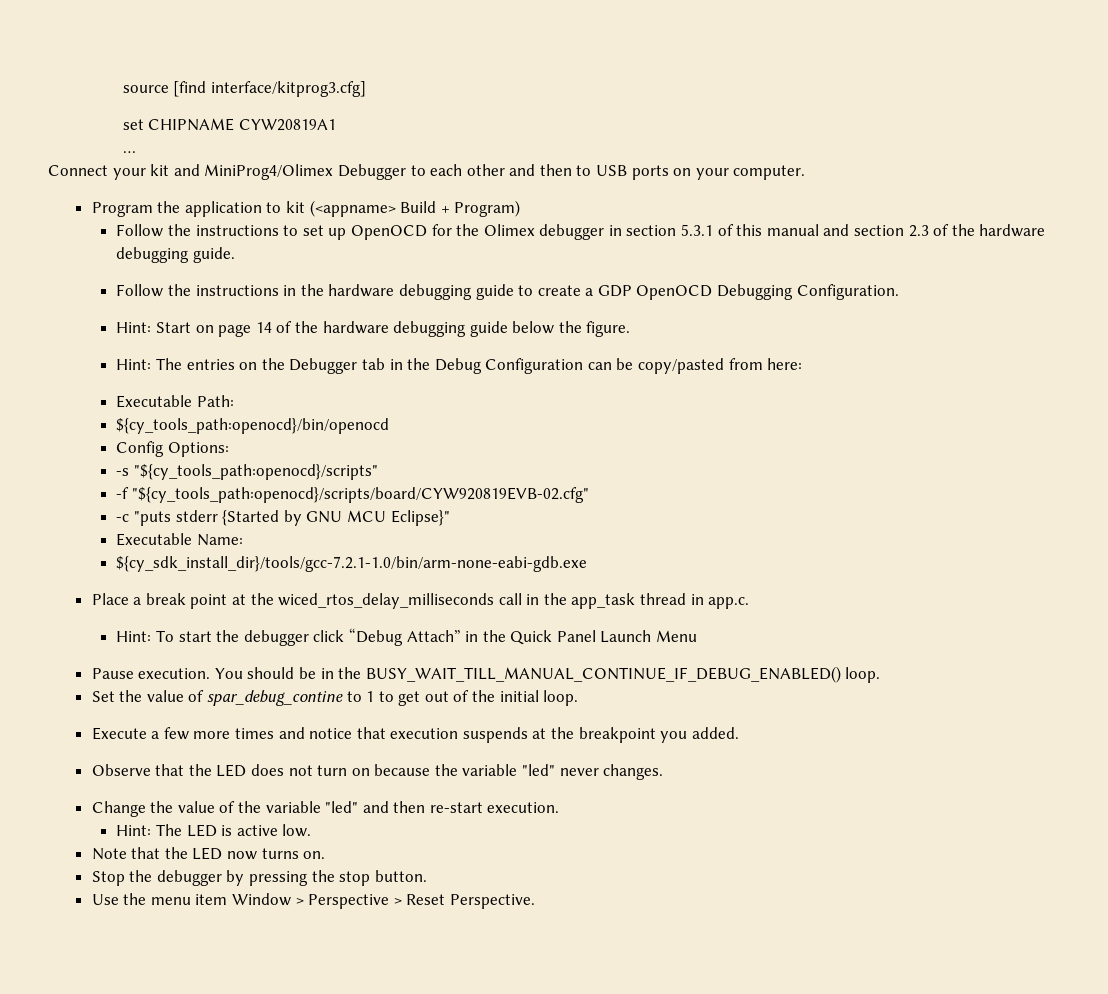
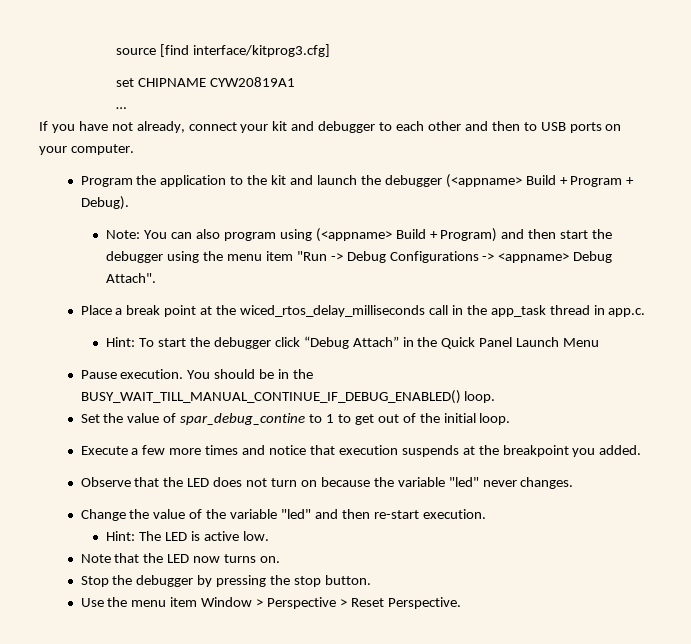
- Connect your kit and MiniProg4/Olimex Debugger to each other and then to USB ports on your computer.
+ If you have not already, connect your kit and debugger to each other and then to USB ports on your computer.
- Program the application to kit (<appname> Build + Program)
- Follow the instructions to set up OpenOCD for the Olimex debugger in section 5.3.1 of this manual and section 2.3 of the hardware debugging guide.
- Follow the instructions in the hardware debugging guide to create a GDP OpenOCD Debugging Configuration.
- Hint: Start on page 14 of the hardware debugging guide below the figure.
- Hint: The entries on the Debugger tab in the Debug Configuration can be copy/pasted from here:
- Executable Path:
- ${cy_tools_path:openocd}/bin/openocd
- Config Options:
- -s "${cy_tools_path:openocd}/scripts"
- -f "${cy_tools_path:openocd}/scripts/board/CYW920819EVB-02.cfg"
- -c "puts stderr {Started by GNU MCU Eclipse}"
- Executable Name:
- ${cy_sdk_install_dir}/tools/gcc-7.2.1-1.0/bin/arm-none-eabi-gdb.exe
+ Program the application to the kit and launch the debugger (<appname> Build + Program + Debug).
+ Note: You can also program using (<appname> Build + Program) and then start the debugger using the menu item "Run -> Debug Configurations -> <appname> Debug Attach".

